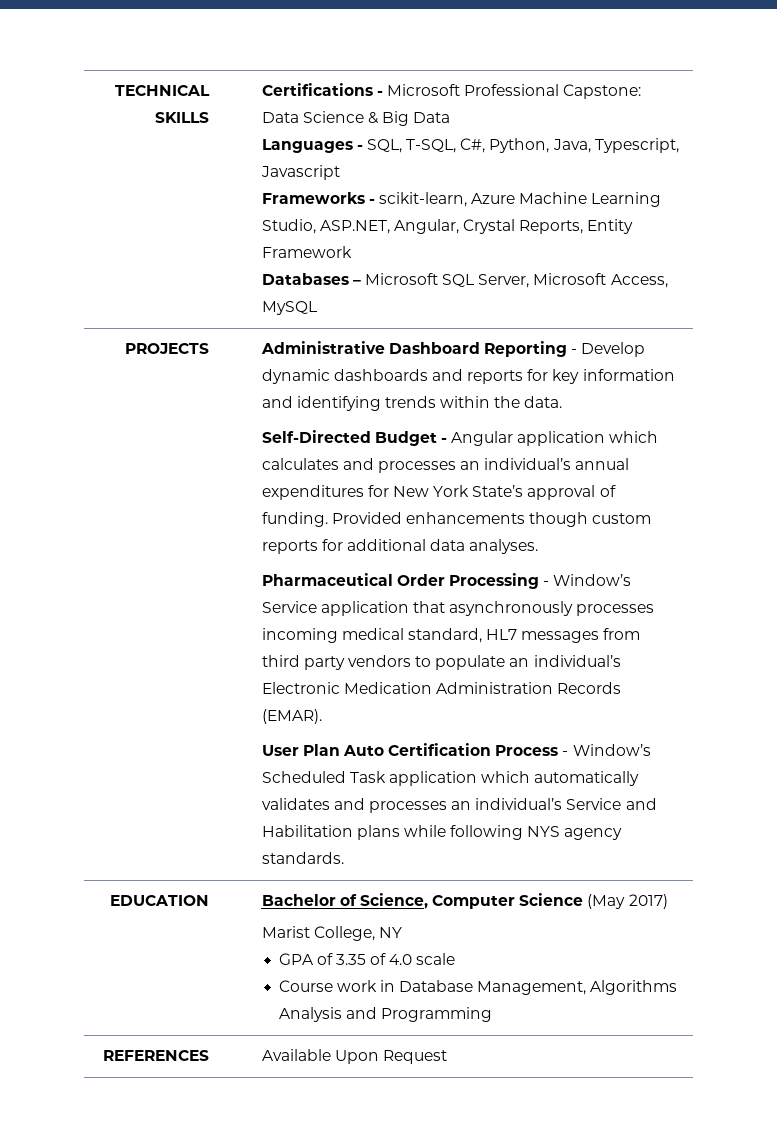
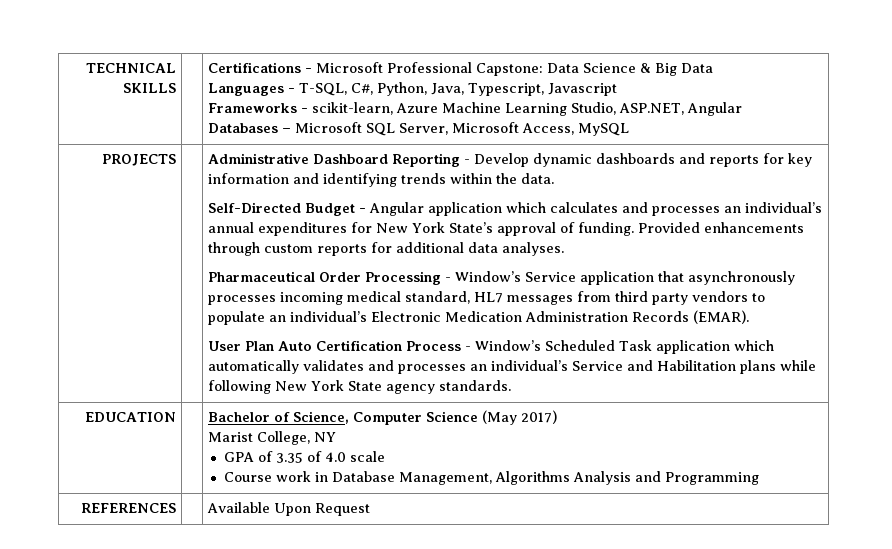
- Languages - SQL, T-SQL, C#, Python, Java, Typescript, Javascript
+ Languages - T-SQL, C#, Python, Java, Typescript, Javascript
- Frameworks - scikit-learn, Azure Machine Learning Studio, ASP.NET, Angular, Crystal Reports, Entity Framework
+ Frameworks - scikit-learn, Azure Machine Learning Studio, ASP.NET, Angular
- Provided enhancements though custom reports for additional data analyses.
+ Provided enhancements through custom reports for additional data analyses.
- User Plan Auto Certification Process - Window’s Scheduled Task application which automatically validates and processes an individual’s Service and Habilitation plans while following NYS agency standards.
+ User Plan Auto Certification Process - Window’s Scheduled Task application which automatically validates and processes an individual’s Service and Habilitation plans while following New York State agency standards.

